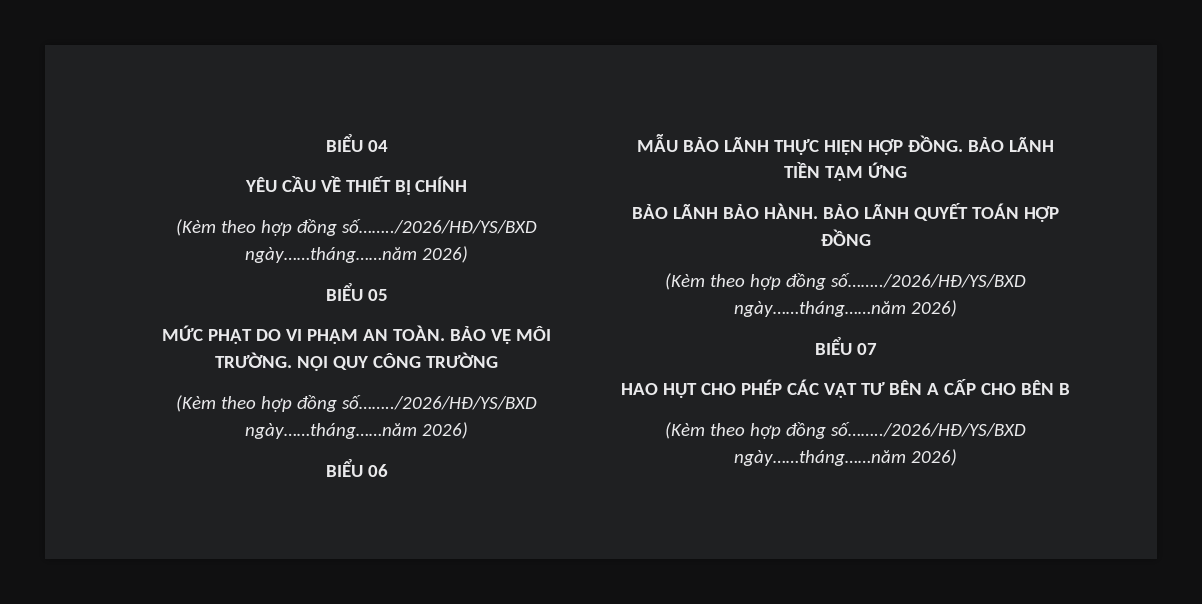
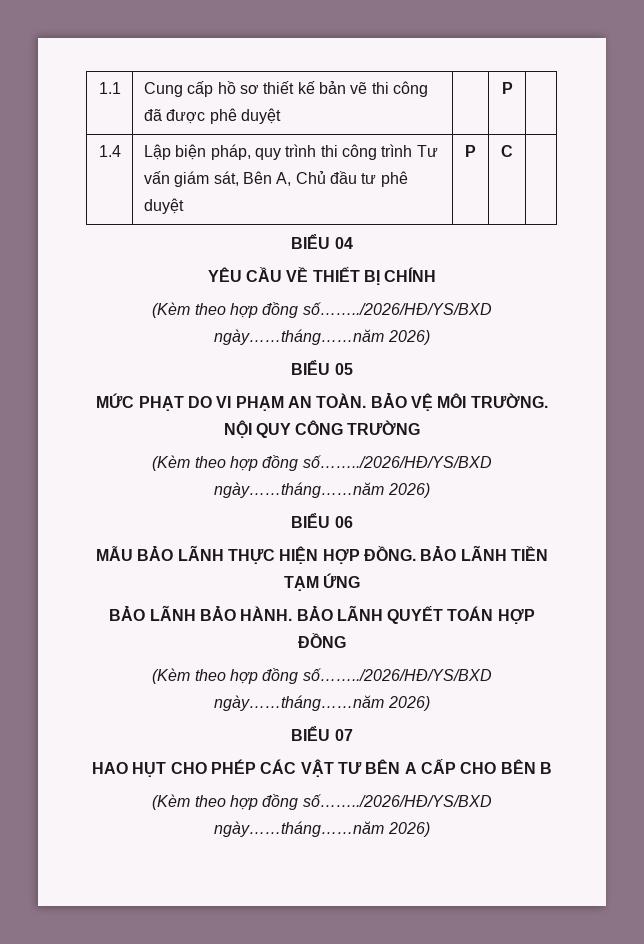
+ 1.1 | Cung cấp hồ sơ thiết kế bản vẽ thi công đã được phê duyệt | | P |
+ 1.4 | Lập biện pháp, quy trình thi công trình Tư vấn giám sát, Bên A, Chủ đầu tư phê duyệt | P | C |

